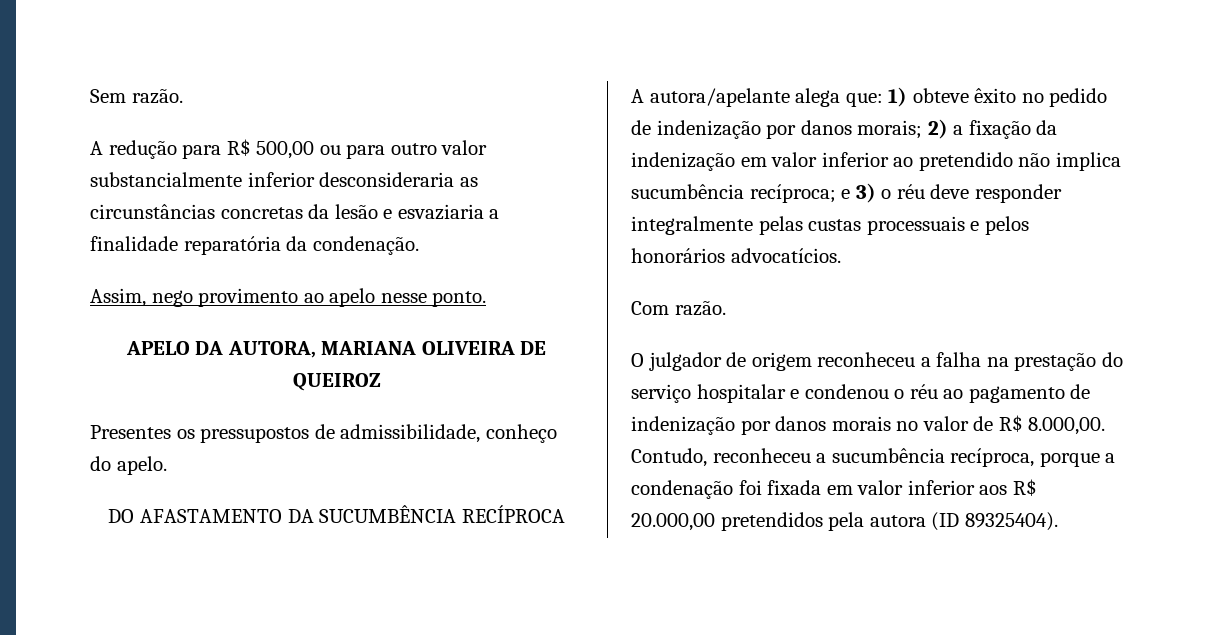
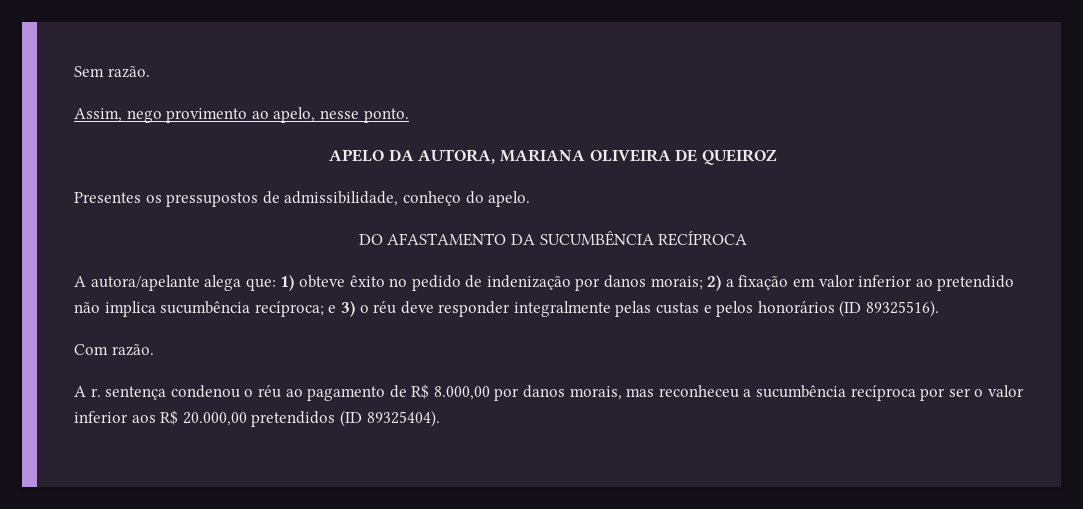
- A redução para R$ 500,00 ou para outro valor substancialmente inferior desconsideraria as circunstâncias concretas da lesão e esvaziaria a finalidade reparatória da condenação.
- Assim, nego provimento ao apelo nesse ponto.
+ Assim, nego provimento ao apelo, nesse ponto.
- A autora/apelante alega que: 1) obteve êxito no pedido de indenização por danos morais; 2) a fixação da indenização em valor inferior ao pretendido não implica sucumbência recíproca; e 3) o réu deve responder integralmente pelas custas processuais e pelos honorários advocatícios.
+ A autora/apelante alega que: 1) obteve êxito no pedido de indenização por danos morais; 2) a fixação em valor inferior ao pretendido não implica sucumbência recíproca; e 3) o réu deve responder integralmente pelas custas e pelos honorários (ID 89325516).
- O julgador de origem reconheceu a falha na prestação do serviço hospitalar e condenou o réu ao pagamento de indenização por danos morais no valor de R$ 8.000,00. Contudo, reconheceu a sucumbência recíproca, porque a condenação foi fixada em valor inferior aos R$ 20.000,00 pretendidos pela autora (ID 89325404).
+ A r. sentença condenou o réu ao pagamento de R$ 8.000,00 por danos morais, mas reconheceu a sucumbência recíproca por ser o valor inferior aos R$ 20.000,00 pretendidos (ID 89325404).

